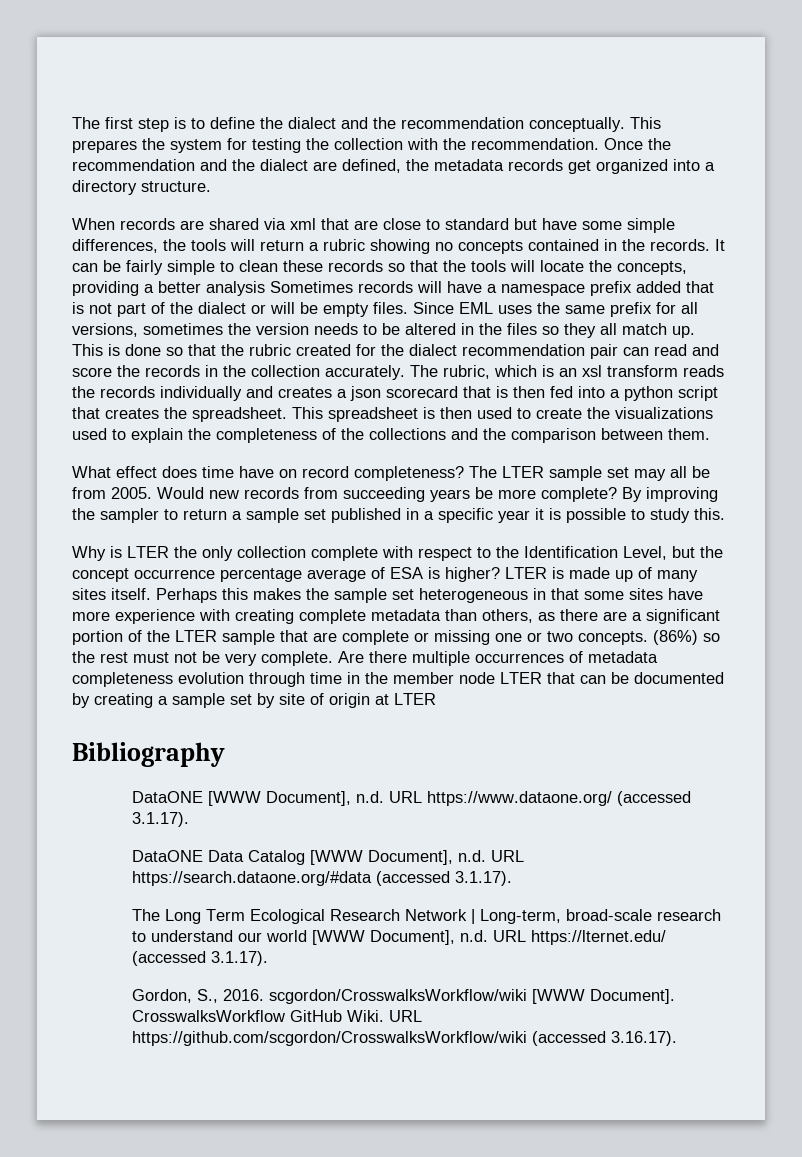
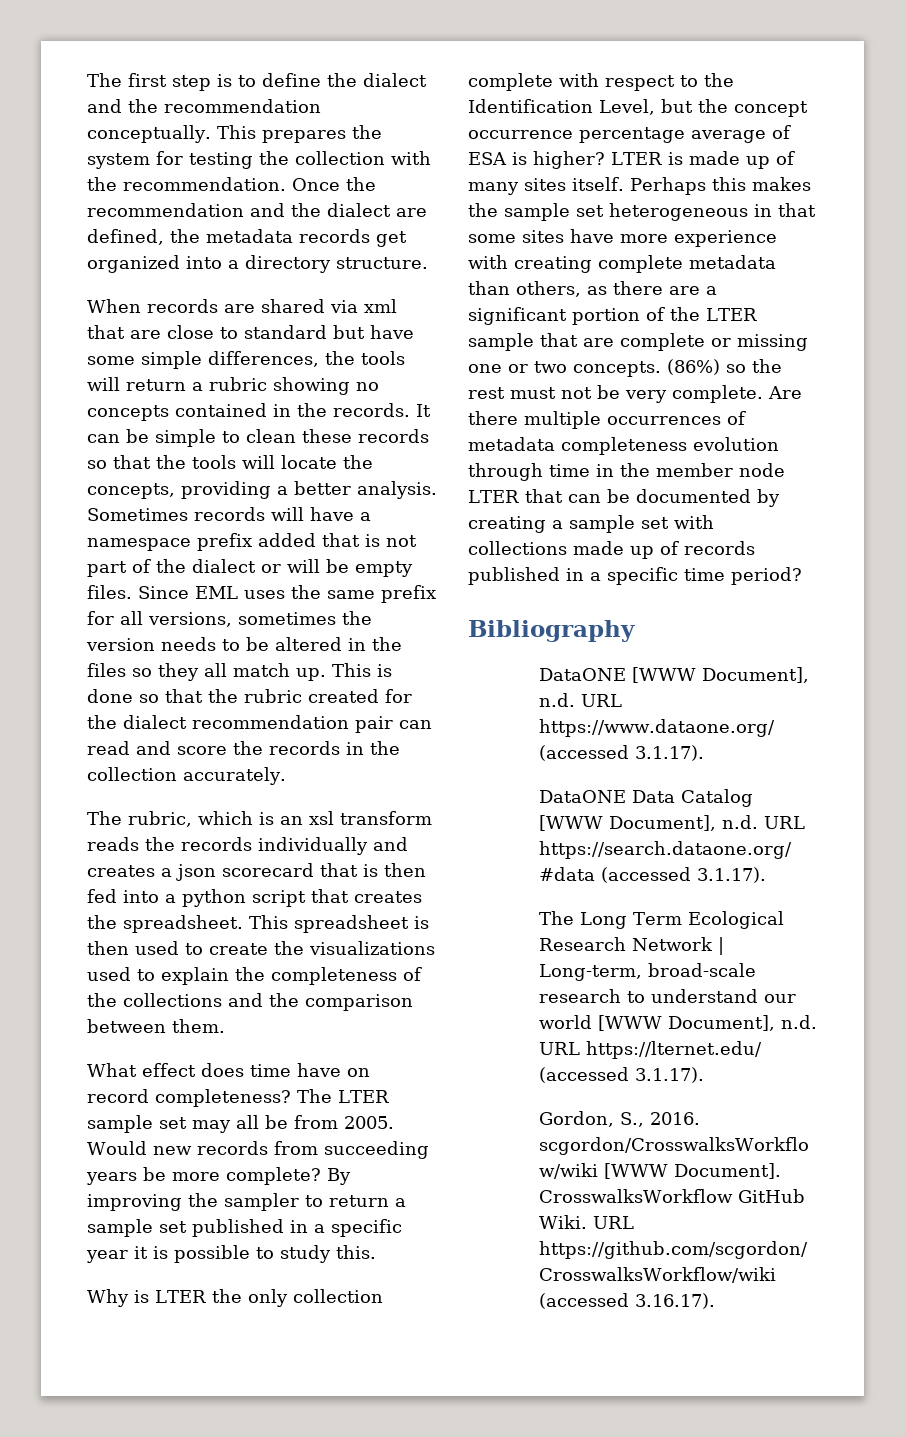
- It can be fairly simple to clean these records so that the tools will locate the concepts, providing a better analysis Sometimes records will have a namespace prefix added that is not part of the dialect or will be empty files.
+ It can be simple to clean these records so that the tools will locate the concepts, providing a better analysis. Sometimes records will have a namespace prefix added that is not part of the dialect or will be empty files.
- This is done so that the rubric created for the dialect recommendation pair can read and score the records in the collection accurately. The rubric, which is an xsl transform reads the records individually and creates a json scorecard that is then fed into a python script that creates the spreadsheet.
+ This is done so that the rubric created for the dialect recommendation pair can read and score the records in the collection accurately.
+ The rubric, which is an xsl transform reads the records individually and creates a json scorecard that is then fed into a python script that creates the spreadsheet.
- Are there multiple occurrences of metadata completeness evolution through time in the member node LTER that can be documented by creating a sample set by site of origin at LTER
+ Are there multiple occurrences of metadata completeness evolution through time in the member node LTER that can be documented by creating a sample set with collections made up of records published in a specific time period?

